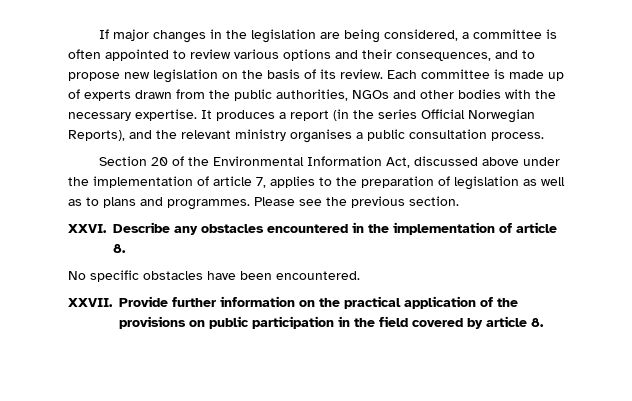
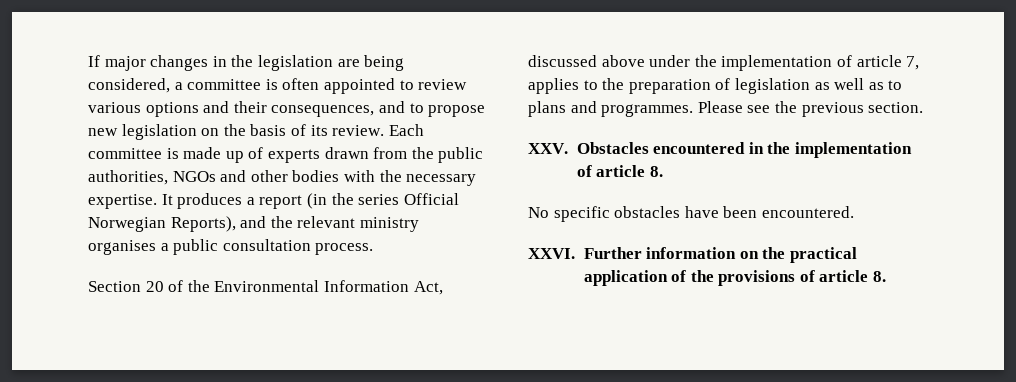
- XXVI. Describe any obstacles encountered in the implementation of article 8.
+ XXV. Obstacles encountered in the implementation of article 8.
- XXVII. Provide further information on the practical application of the provisions on public participation in the field covered by article 8.
+ XXVI. Further information on the practical application of the provisions of article 8.

